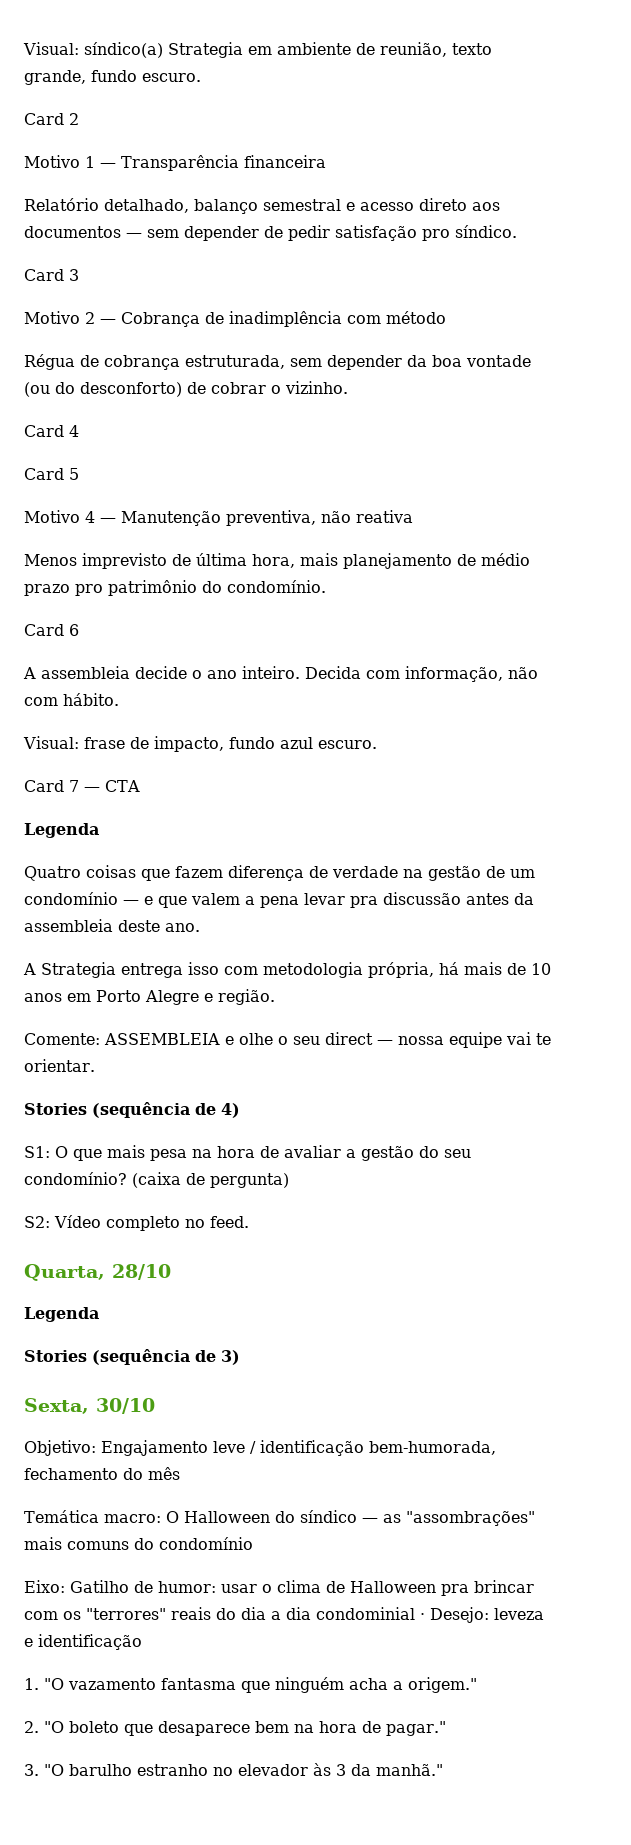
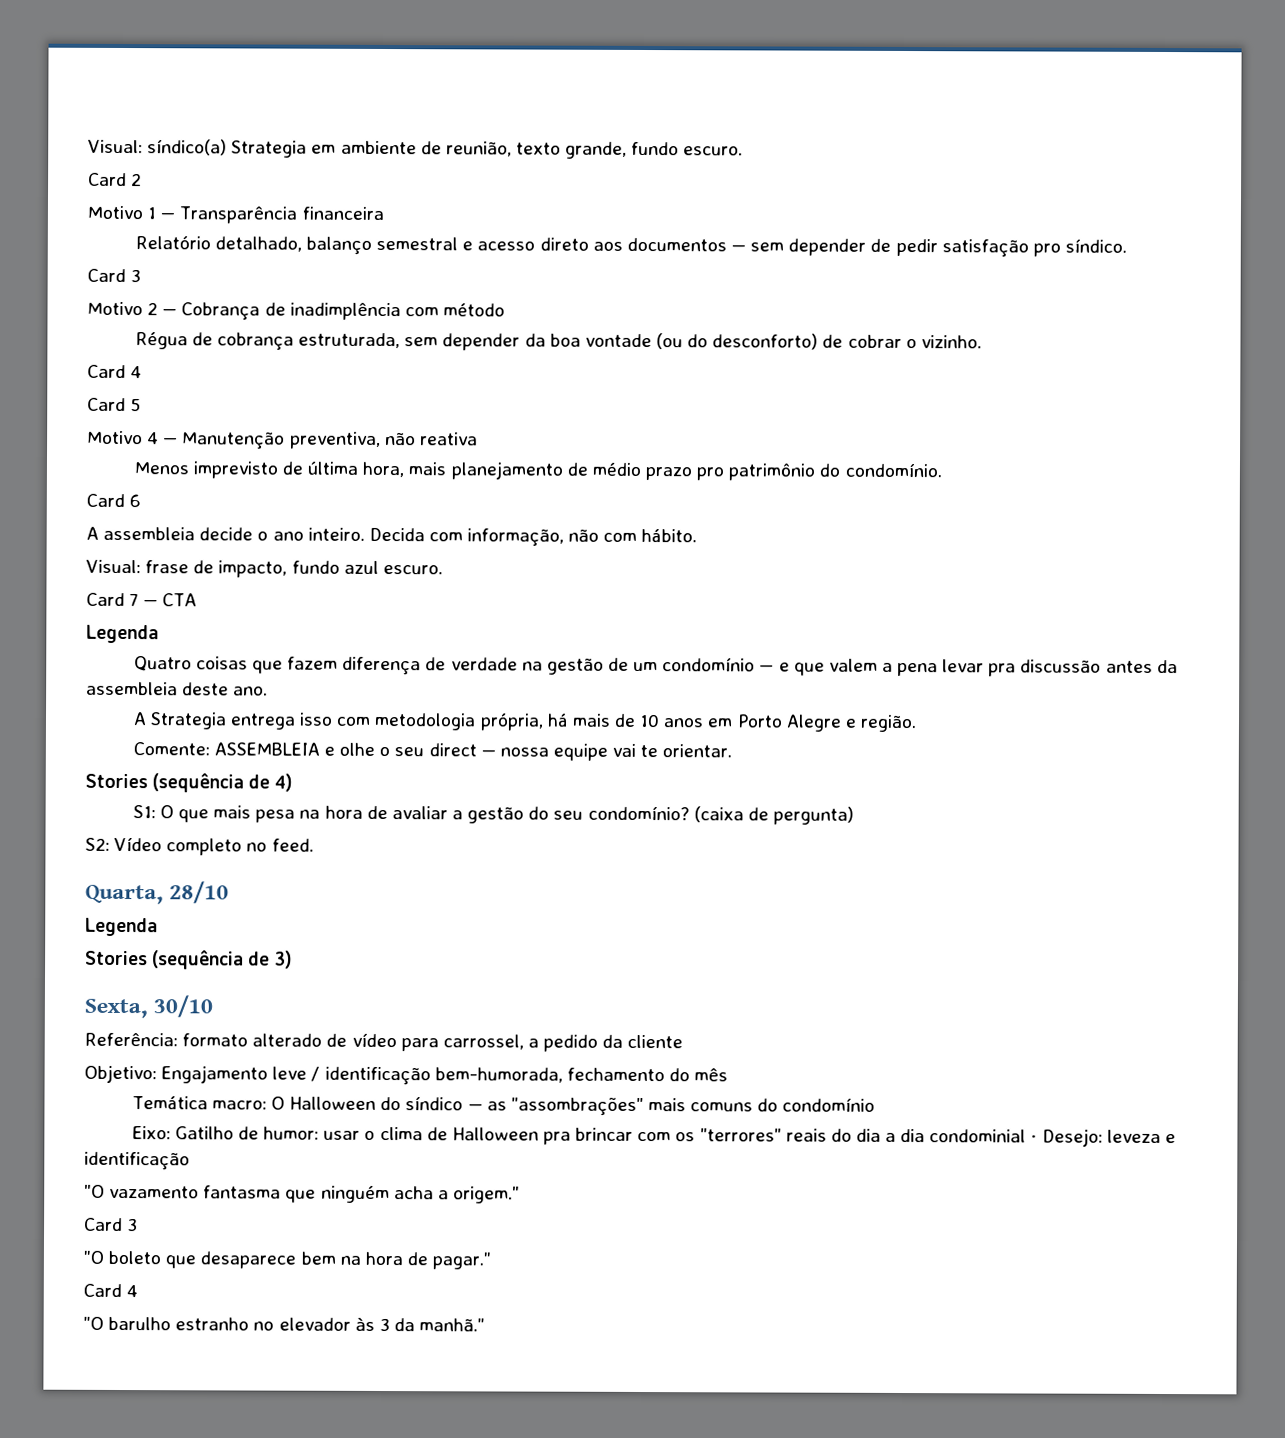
+ Referência: formato alterado de vídeo para carrossel, a pedido da cliente
- 1. "O vazamento fantasma que ninguém acha a origem."
- 2. "O boleto que desaparece bem na hora de pagar."
- 3. "O barulho estranho no elevador às 3 da manhã."
+ "O vazamento fantasma que ninguém acha a origem."
+ Card 3
+ "O boleto que desaparece bem na hora de pagar."
+ Card 4
+ "O barulho estranho no elevador às 3 da manhã."

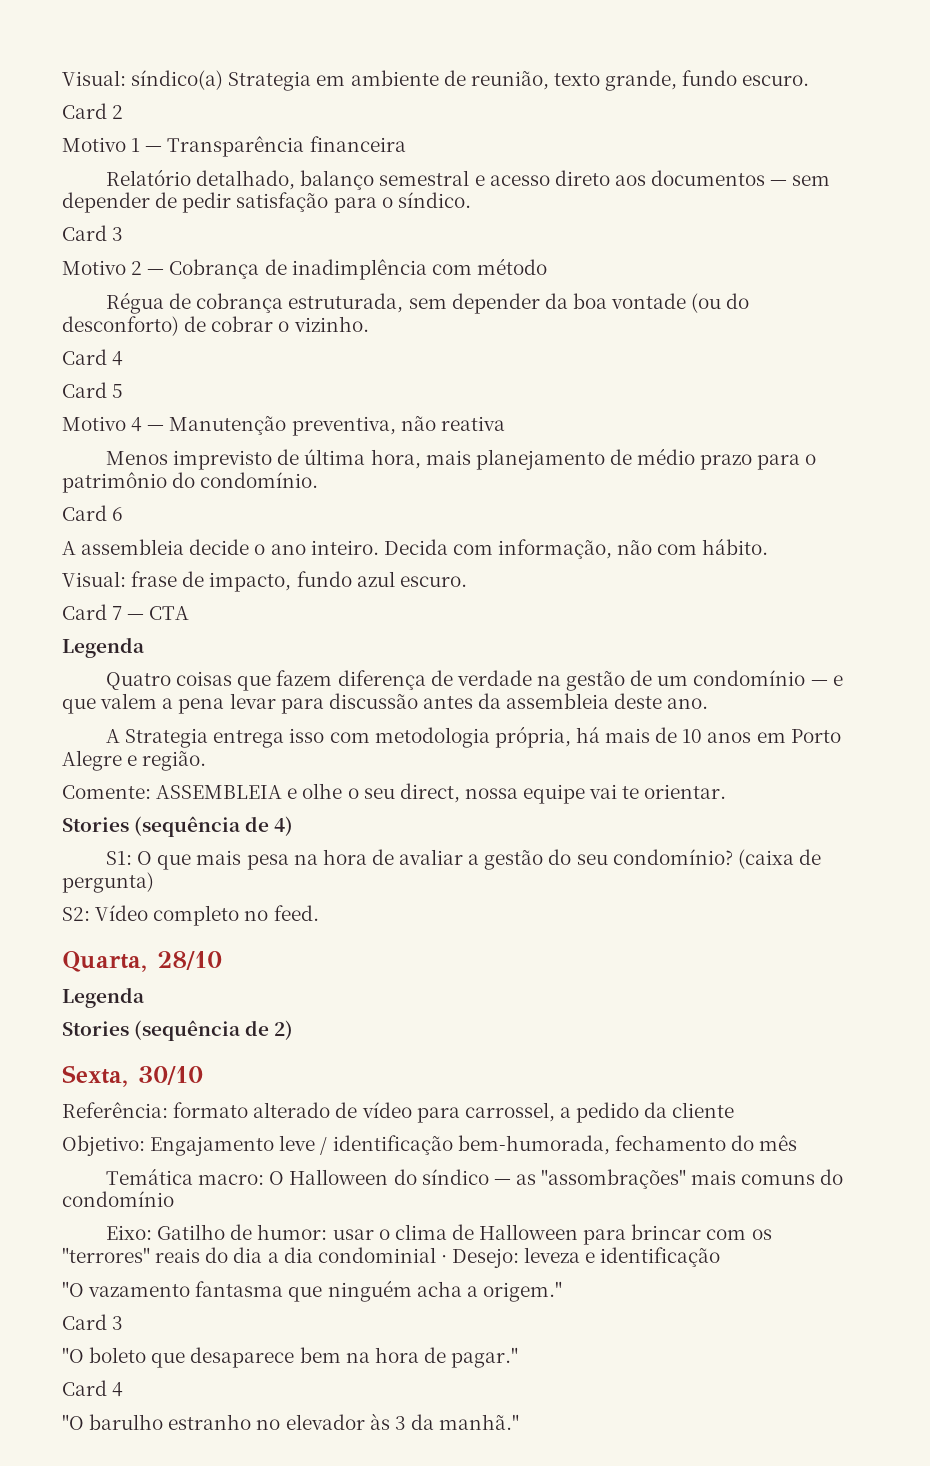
- Relatório detalhado, balanço semestral e acesso direto aos documentos — sem depender de pedir satisfação pro síndico.
+ Relatório detalhado, balanço semestral e acesso direto aos documentos — sem depender de pedir satisfação para o síndico.
- Menos imprevisto de última hora, mais planejamento de médio prazo pro patrimônio do condomínio.
+ Menos imprevisto de última hora, mais planejamento de médio prazo para o patrimônio do condomínio.
- Quatro coisas que fazem diferença de verdade na gestão de um condomínio — e que valem a pena levar pra discussão antes da assembleia deste ano.
+ Quatro coisas que fazem diferença de verdade na gestão de um condomínio — e que valem a pena levar para discussão antes da assembleia deste ano.
- Comente: ASSEMBLEIA e olhe o seu direct — nossa equipe vai te orientar.
+ Comente: ASSEMBLEIA e olhe o seu direct, nossa equipe vai te orientar.
- Stories (sequência de 3)
+ Stories (sequência de 2)
- Eixo: Gatilho de humor: usar o clima de Halloween pra brincar com os "terrores" reais do dia a dia condominial · Desejo: leveza e identificação
+ Eixo: Gatilho de humor: usar o clima de Halloween para brincar com os "terrores" reais do dia a dia condominial · Desejo: leveza e identificação

